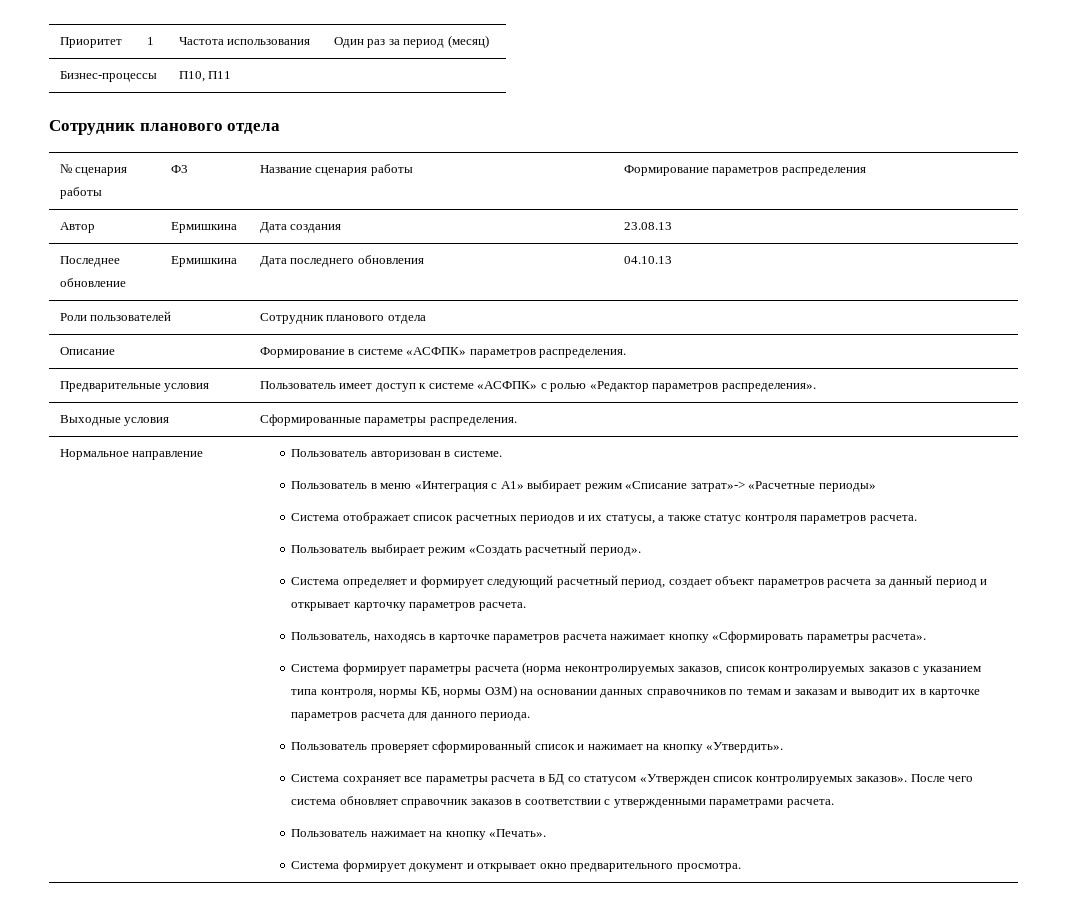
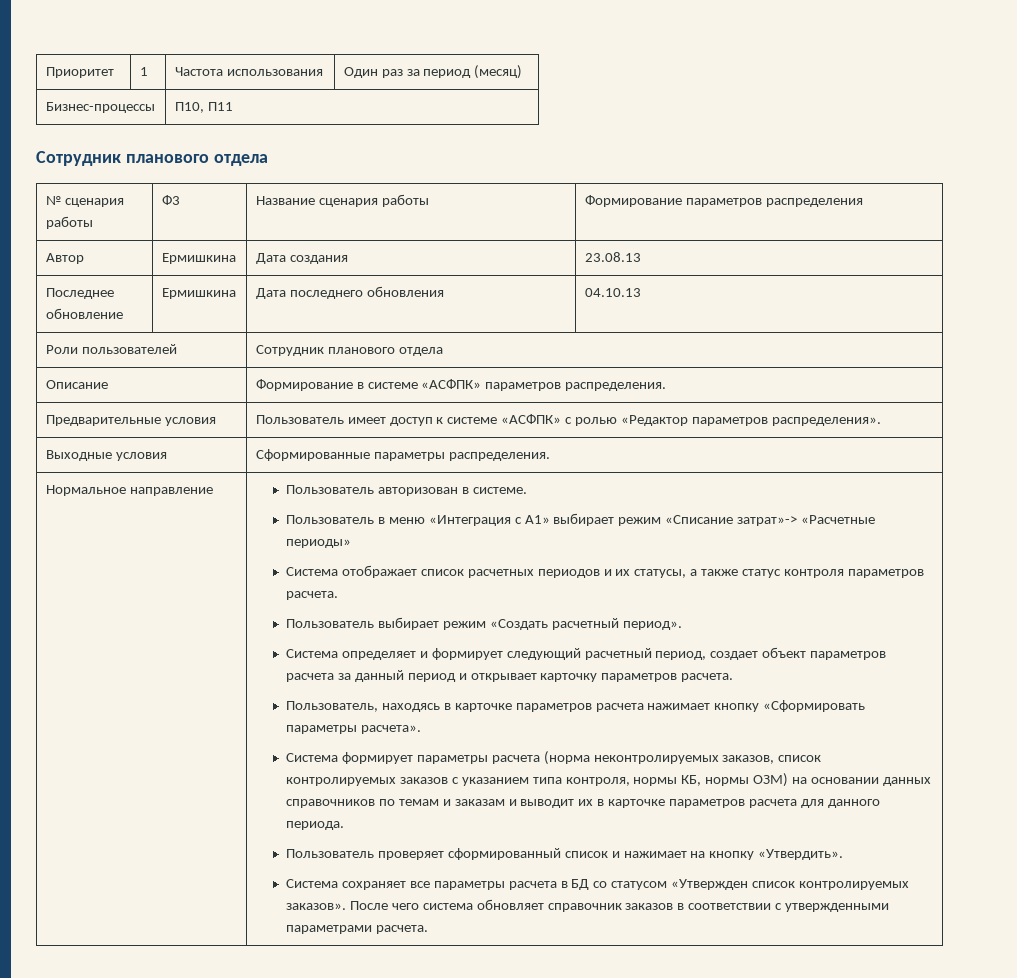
- Пользователь нажимает на кнопку «Печать».
- Система формирует документ и открывает окно предварительного просмотра.

